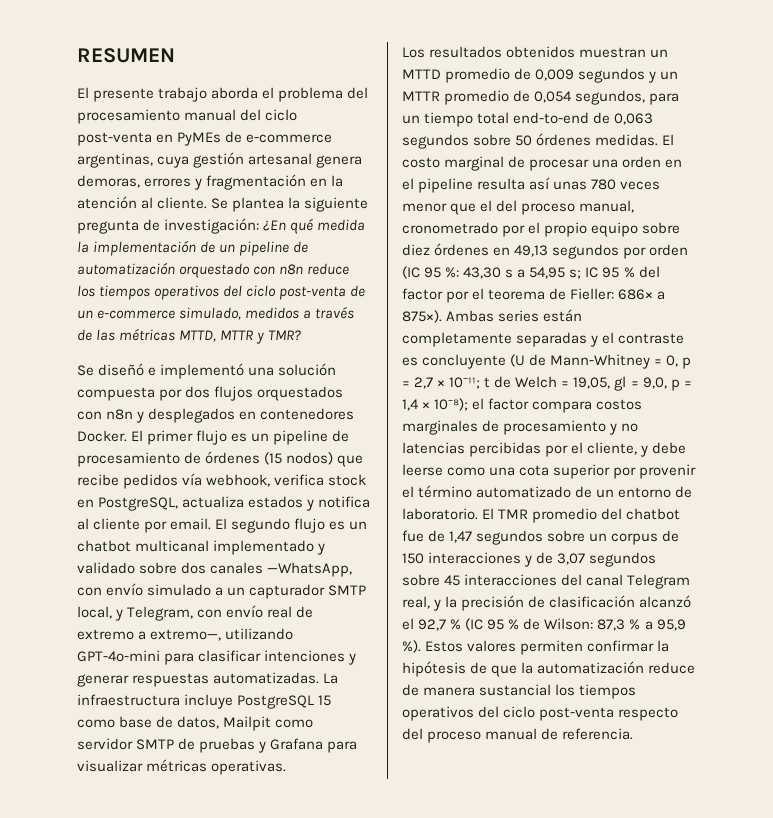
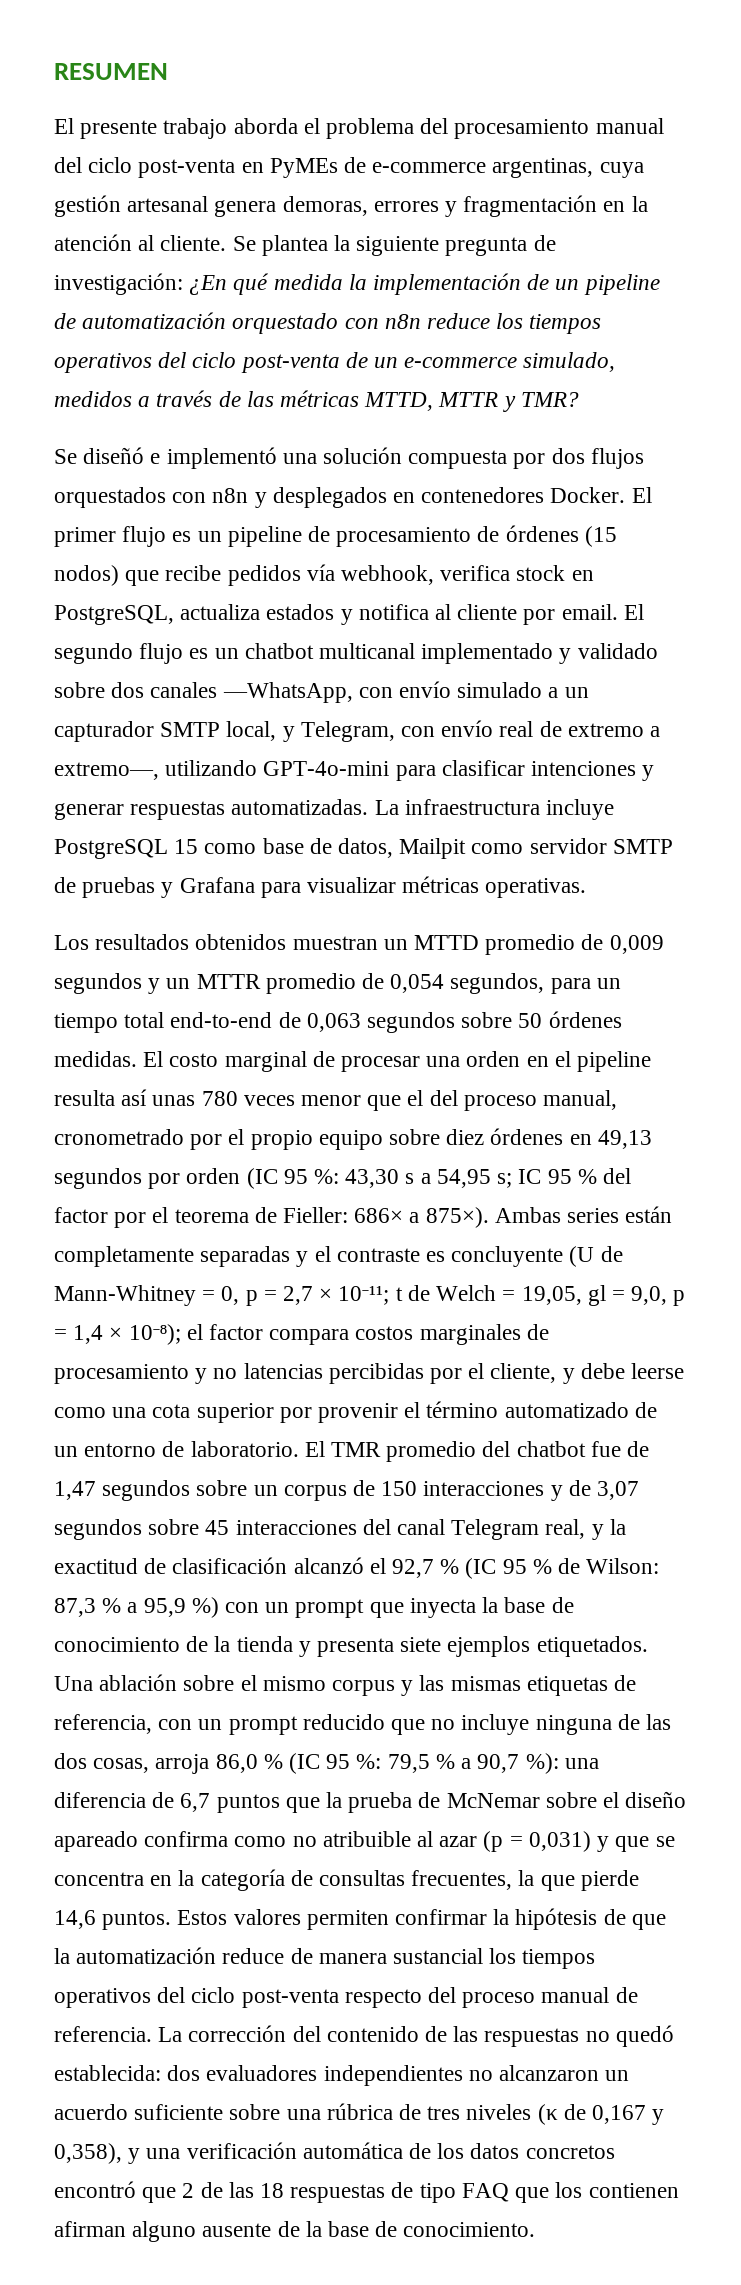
- El TMR promedio del chatbot fue de 1,47 segundos sobre un corpus de 150 interacciones y de 3,07 segundos sobre 45 interacciones del canal Telegram real, y la precisión de clasificación alcanzó el 92,7 % (IC 95 % de Wilson: 87,3 % a 95,9 %).
+ El TMR promedio del chatbot fue de 1,47 segundos sobre un corpus de 150 interacciones y de 3,07 segundos sobre 45 interacciones del canal Telegram real, y la exactitud de clasificación alcanzó el 92,7 % (IC 95 % de Wilson: 87,3 % a 95,9 %) con un prompt que inyecta la base de conocimiento de la tienda y presenta siete ejemplos etiquetados. Una ablación sobre el mismo corpus y las mismas etiquetas de referencia, con un prompt reducido que no incluye ninguna de las dos cosas, arroja 86,0 % (IC 95 %: 79,5 % a 90,7 %): una diferencia de 6,7 puntos que la prueba de McNemar sobre el diseño apareado confirma como no atribuible al azar (p = 0,031) y que se concentra en la categoría de consultas frecuentes, la que pierde 14,6 puntos.
+ La corrección del contenido de las respuestas no quedó establecida: dos evaluadores independientes no alcanzaron un acuerdo suficiente sobre una rúbrica de tres niveles (κ de 0,167 y 0,358), y una verificación automática de los datos concretos encontró que 2 de las 18 respuestas de tipo FAQ que los contienen afirman alguno ausente de la base de conocimiento.

